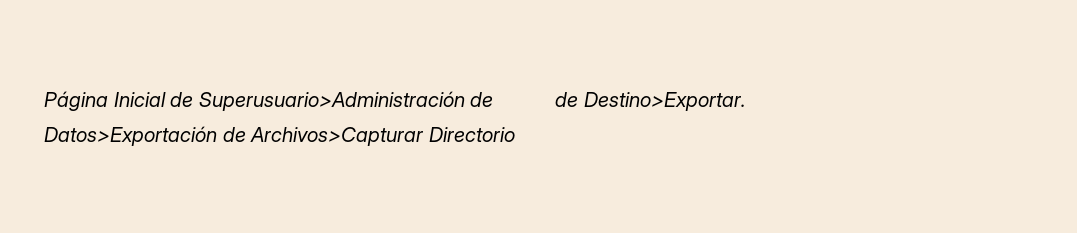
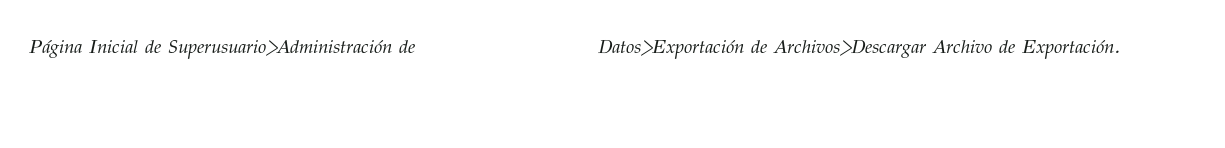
- Página Inicial de Superusuario>Administración de Datos>Exportación de Archivos>Capturar Directorio de Destino>Exportar.
+ Página Inicial de Superusuario>Administración de Datos>Exportación de Archivos>Descargar Archivo de Exportación.

